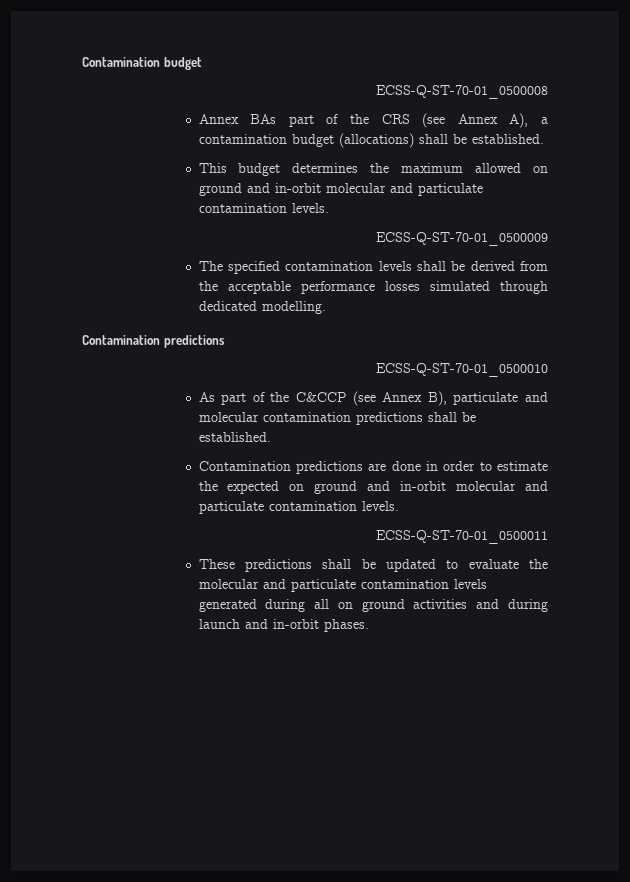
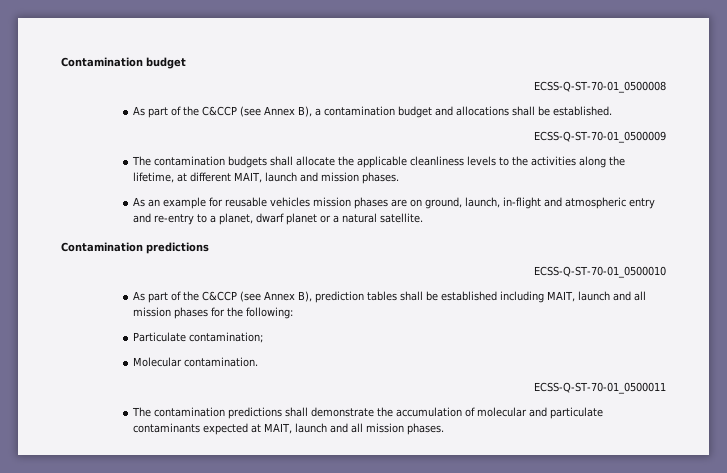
- Annex BAs part of the CRS (see Annex A), a contamination budget (allocations) shall be established.
- This budget determines the maximum allowed on ground and in-orbit molecular and particulate contamination levels.
+ As part of the C&CCP (see Annex B), a contamination budget and allocations shall be established.
  ECSS-Q-ST-70-01_0500009
- The specified contamination levels shall be derived from the acceptable performance losses simulated through dedicated modelling.
+ The contamination budgets shall allocate the applicable cleanliness levels to the activities along the lifetime, at different MAIT, launch and mission phases.
+ As an example for reusable vehicles mission phases are on ground, launch, in-flight and atmospheric entry and re-entry to a planet, dwarf planet or a natural satellite.
- As part of the C&CCP (see Annex B), particulate and molecular contamination predictions shall be established.
- Contamination predictions are done in order to estimate the expected on ground and in-orbit molecular and particulate contamination levels.
+ As part of the C&CCP (see Annex B), prediction tables shall be established including MAIT, launch and all mission phases for the following:
+ Particulate contamination;
+ Molecular contamination.
  ECSS-Q-ST-70-01_0500011
- These predictions shall be updated to evaluate the molecular and particulate contamination levels generated during all on ground activities and during launch and in-orbit phases.
+ The contamination predictions shall demonstrate the accumulation of molecular and particulate contaminants expected at MAIT, launch and all mission phases.

